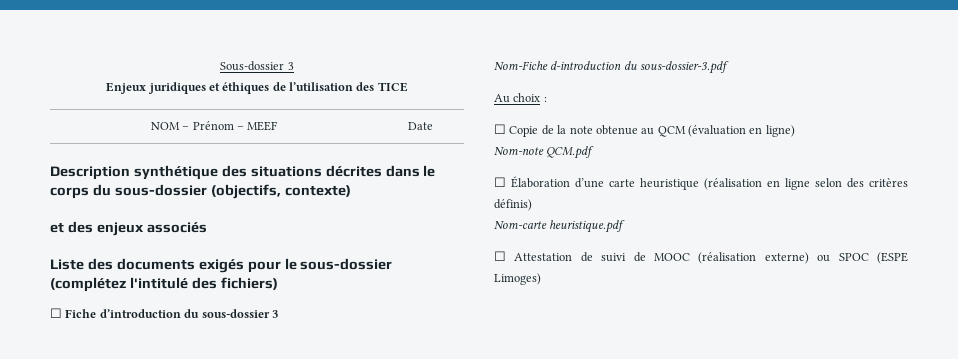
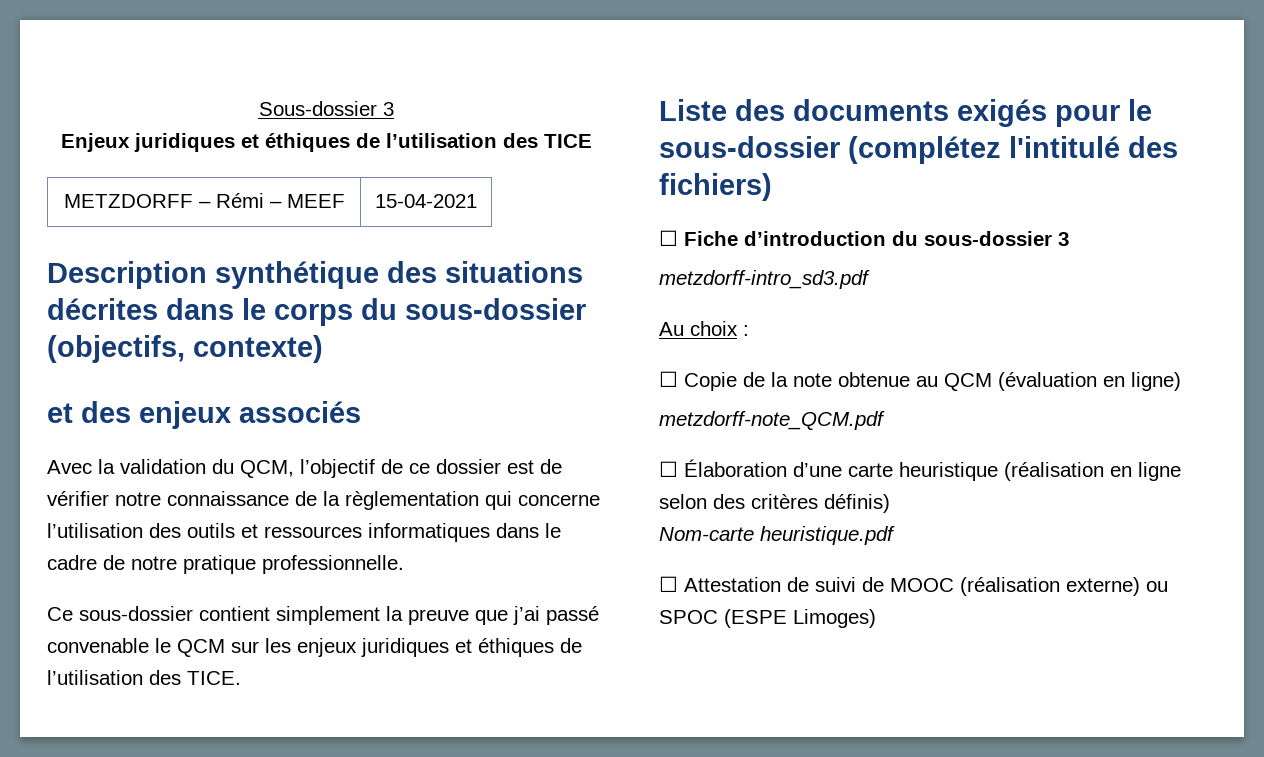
- NOM – Prénom – MEEF | Date
+ METZDORFF – Rémi – MEEF | 15-04-2021
+ Avec la validation du QCM, l’objectif de ce dossier est de vérifier notre connaissance de la règlementation qui concerne l’utilisation des outils et ressources informatiques dans le cadre de notre pratique professionnelle.
+ Ce sous-dossier contient simplement la preuve que j’ai passé convenable le QCM sur les enjeux juridiques et éthiques de l’utilisation des TICE.
- Nom-Fiche d-introduction du sous-dossier-3.pdf
+ metzdorff-intro_sd3.pdf
- Nom-note QCM.pdf
+ metzdorff-note_QCM.pdf

